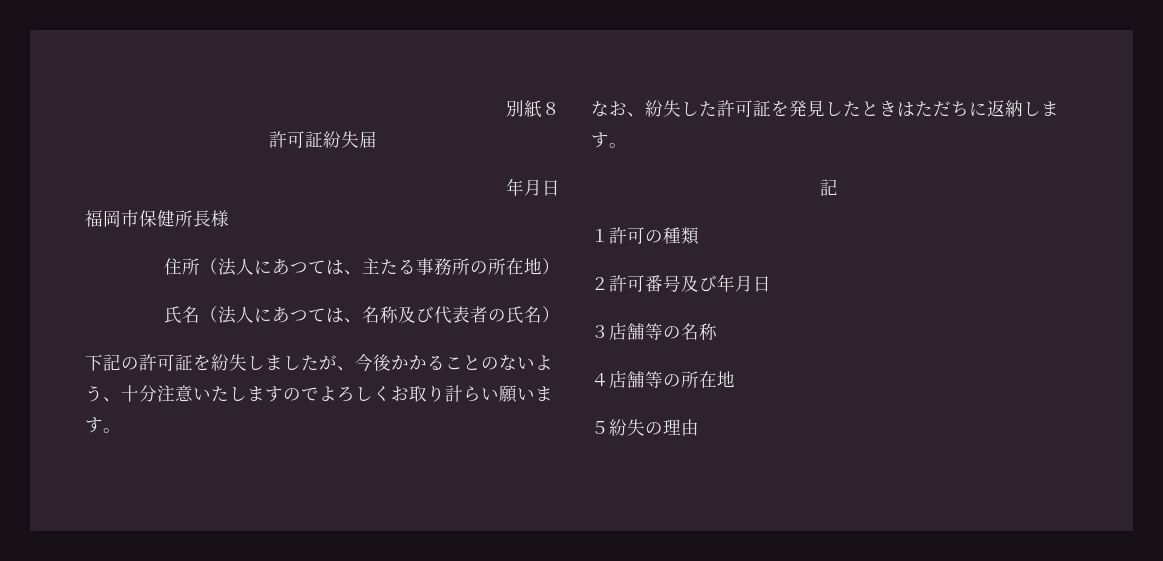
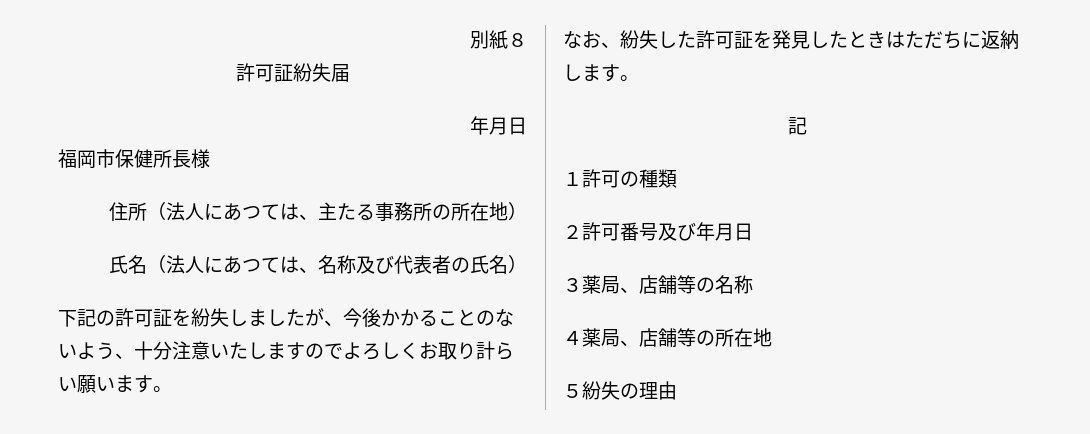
- ３店舗等の名称
+ ３薬局、店舗等の名称
- ４店舗等の所在地
+ ４薬局、店舗等の所在地

